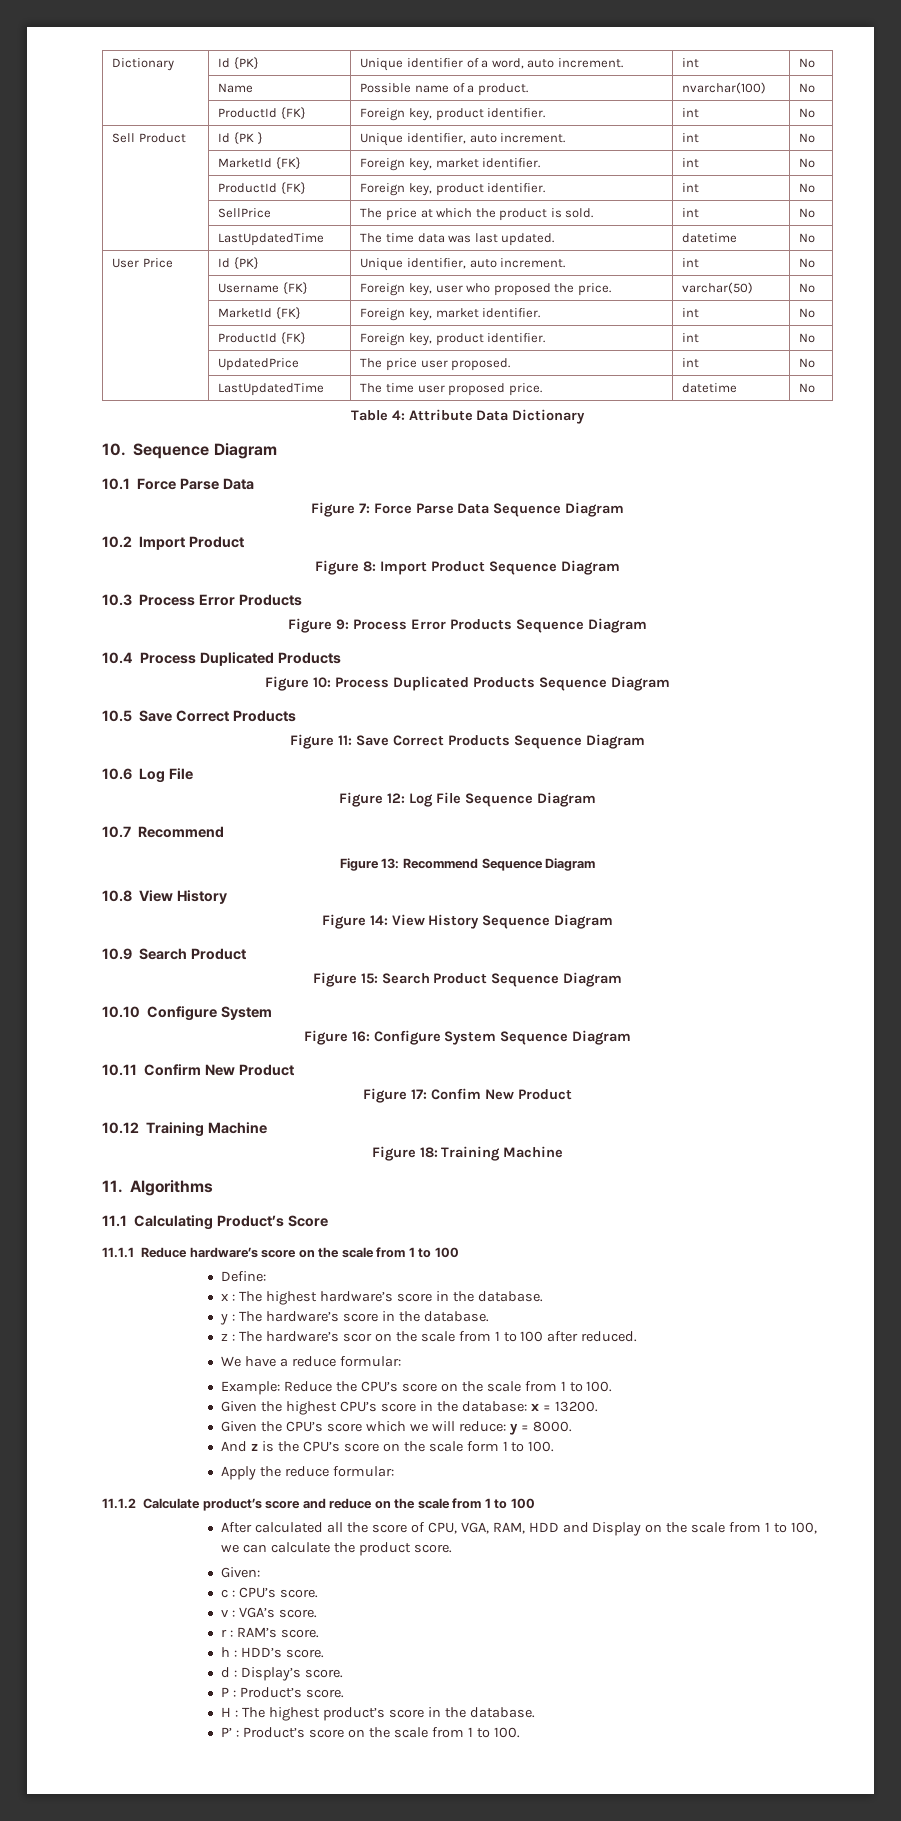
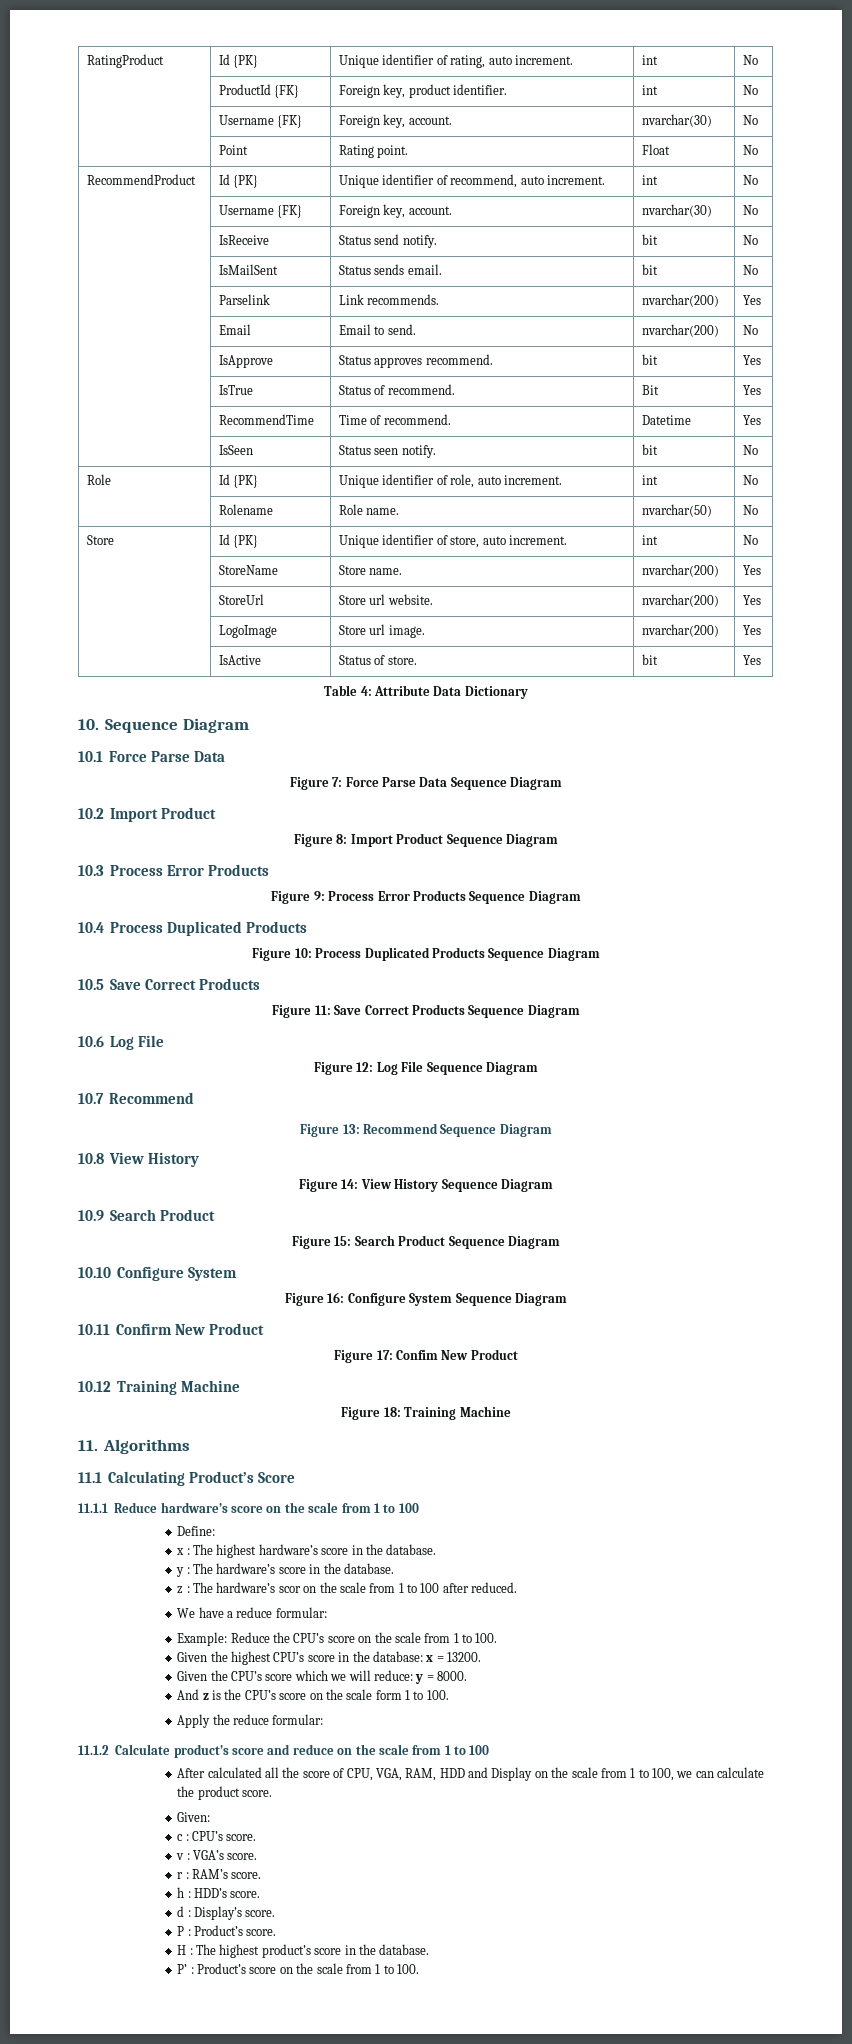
- Dictionary | Id {PK} | Unique identifier of a word, auto increment. | int | No
- | Name | Possible name of a product. | nvarchar(100) | No
+ RatingProduct | Id {PK} | Unique identifier of rating, auto increment. | int | No
  | ProductId {FK} | Foreign key, product identifier. | int | No
- Sell Product | Id {PK } | Unique identifier, auto increment. | int | No
- | MarketId {FK} | Foreign key, market identifier. | int | No
- | ProductId {FK} | Foreign key, product identifier. | int | No
- | SellPrice | The price at which the product is sold. | int | No
- | LastUpdatedTime | The time data was last updated. | datetime | No
- User Price | Id {PK} | Unique identifier, auto increment. | int | No
- | Username {FK} | Foreign key, user who proposed the price. | varchar(50) | No
- | MarketId {FK} | Foreign key, market identifier. | int | No
- | ProductId {FK} | Foreign key, product identifier. | int | No
- | UpdatedPrice | The price user proposed. | int | No
- | LastUpdatedTime | The time user proposed price. | datetime | No
+ | Username {FK} | Foreign key, account. | nvarchar(30) | No
+ | Point | Rating point. | Float | No
+ RecommendProduct | Id {PK} | Unique identifier of recommend, auto increment. | int | No
+ | Username {FK} | Foreign key, account. | nvarchar(30) | No
+ | IsReceive | Status send notify. | bit | No
+ | IsMailSent | Status sends email. | bit | No
+ | Parselink | Link recommends. | nvarchar(200) | Yes
+ | Email | Email to send. | nvarchar(200) | No
+ | IsApprove | Status approves recommend. | bit | Yes
+ | IsTrue | Status of recommend. | Bit | Yes
+ | RecommendTime | Time of recommend. | Datetime | Yes
+ | IsSeen | Status seen notify. | bit | No
+ Role | Id {PK} | Unique identifier of role, auto increment. | int | No
+ | Rolename | Role name. | nvarchar(50) | No
+ Store | Id {PK} | Unique identifier of store, auto increment. | int | No
+ | StoreName | Store name. | nvarchar(200) | Yes
+ | StoreUrl | Store url website. | nvarchar(200) | Yes
+ | LogoImage | Store url image. | nvarchar(200) | Yes
+ | IsActive | Status of store. | bit | Yes

